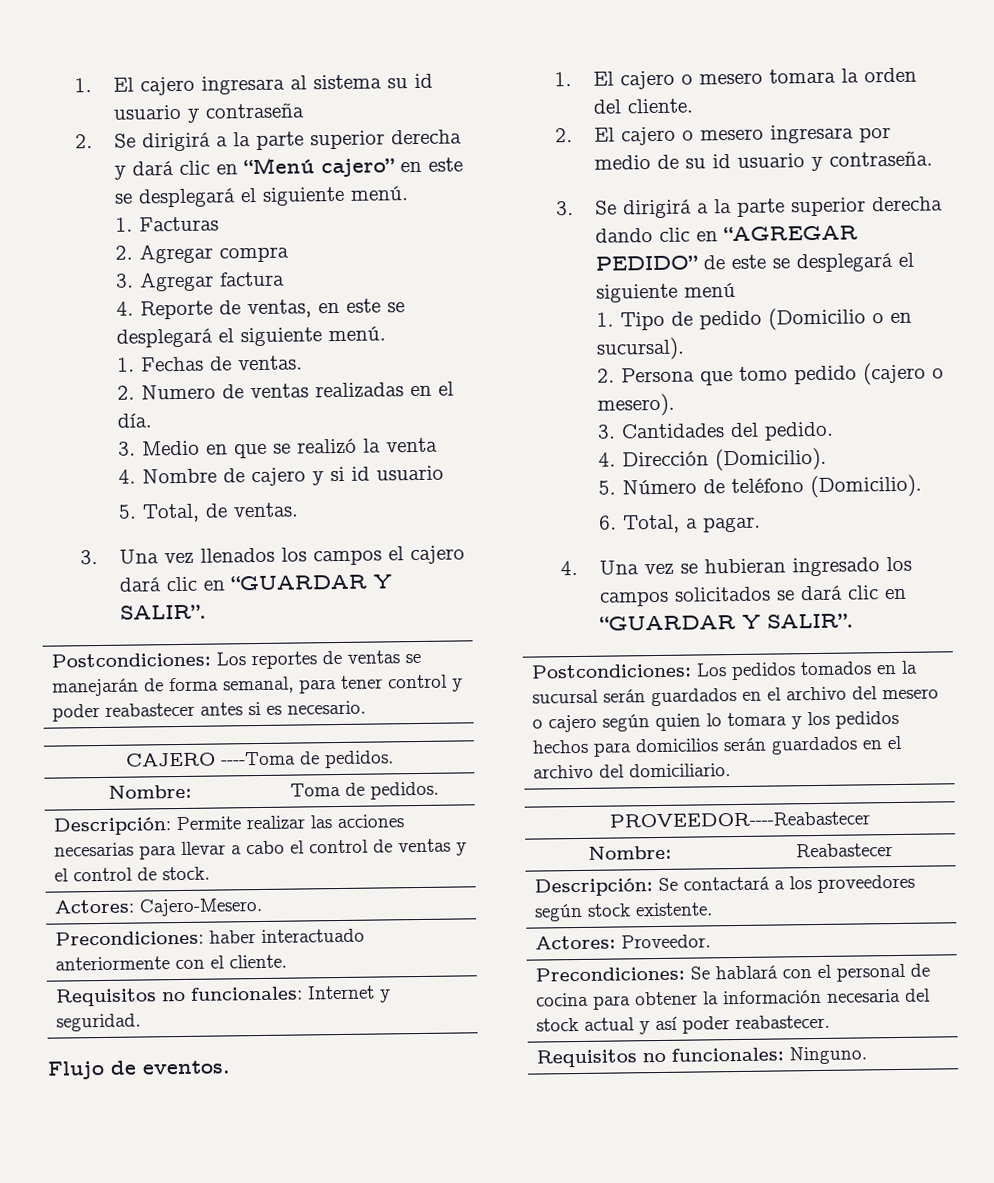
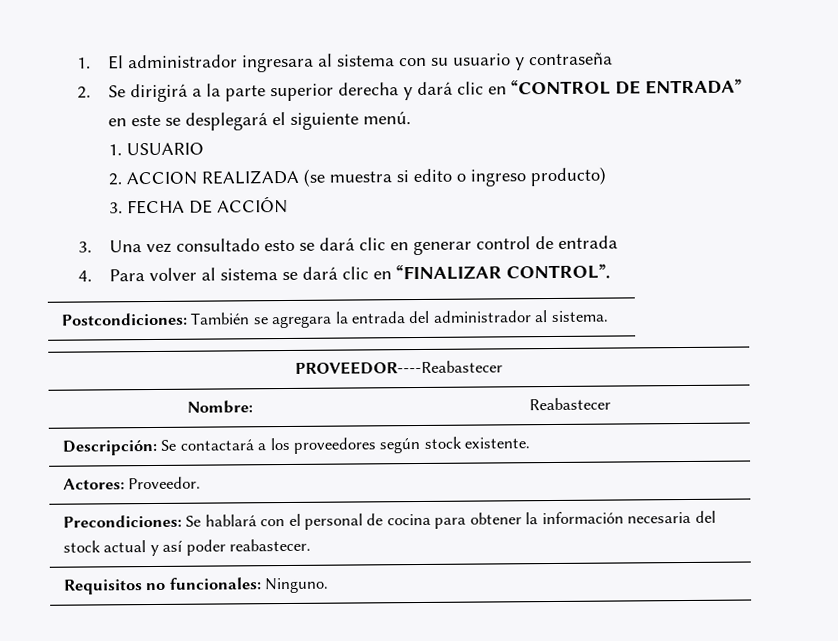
- 1. El cajero ingresara al sistema su id usuario y contraseña
+ 1. El administrador ingresara al sistema con su usuario y contraseña
- 2. Se dirigirá a la parte superior derecha y dará clic en “Menú cajero” en este se desplegará el siguiente menú.
- 1. Facturas
- 2. Agregar compra
- 3. Agregar factura
- 4. Reporte de ventas, en este se desplegará el siguiente menú.
- 1. Fechas de ventas.
- 2. Numero de ventas realizadas en el día.
- 3. Medio en que se realizó la venta
- 4. Nombre de cajero y si id usuario
- 5. Total, de ventas.
- 3. Una vez llenados los campos el cajero dará clic en “GUARDAR Y SALIR”.
- Postcondiciones: Los reportes de ventas se manejarán de forma semanal, para tener control y poder reabastecer antes si es necesario.
- CAJERO ----Toma de pedidos.
- Nombre: | Toma de pedidos.
- Descripción: Permite realizar las acciones necesarias para llevar a cabo el control de ventas y el control de stock.
- Actores: Cajero-Mesero.
- Precondiciones: haber interactuado anteriormente con el cliente.
- Requisitos no funcionales: Internet y seguridad.
- Flujo de eventos.
- 1. El cajero o mesero tomara la orden del cliente.
- 2. El cajero o mesero ingresara por medio de su id usuario y contraseña.
- 3. Se dirigirá a la parte superior derecha dando clic en “AGREGAR PEDIDO” de este se desplegará el siguiente menú
- 1. Tipo de pedido (Domicilio o en sucursal).
- 2. Persona que tomo pedido (cajero o mesero).
- 3. Cantidades del pedido.
- 4. Dirección (Domicilio).
- 5. Número de teléfono (Domicilio).
- 6. Total, a pagar.
- 4. Una vez se hubieran ingresado los campos solicitados se dará clic en “GUARDAR Y SALIR”.
- Postcondiciones: Los pedidos tomados en la sucursal serán guardados en el archivo del mesero o cajero según quien lo tomara y los pedidos hechos para domicilios serán guardados en el archivo del domiciliario.
+ 2. Se dirigirá a la parte superior derecha y dará clic en “CONTROL DE ENTRADA” en este se desplegará el siguiente menú.
+ 1. USUARIO
+ 2. ACCION REALIZADA (se muestra si edito o ingreso producto)
+ 3. FECHA DE ACCIÓN
+ 3. Una vez consultado esto se dará clic en generar control de entrada
+ 4. Para volver al sistema se dará clic en “FINALIZAR CONTROL”.
+ Postcondiciones: También se agregara la entrada del administrador al sistema.

